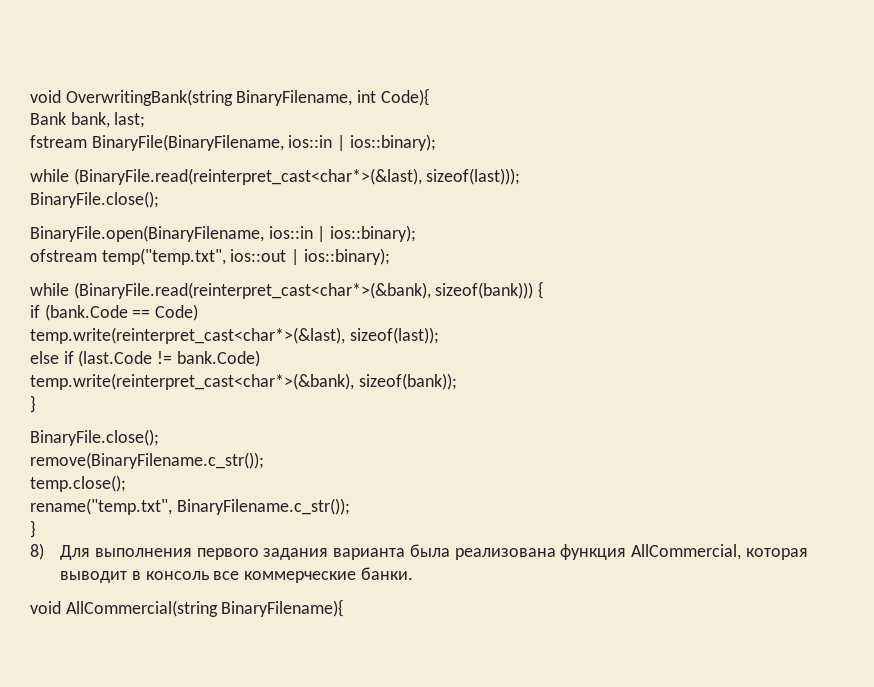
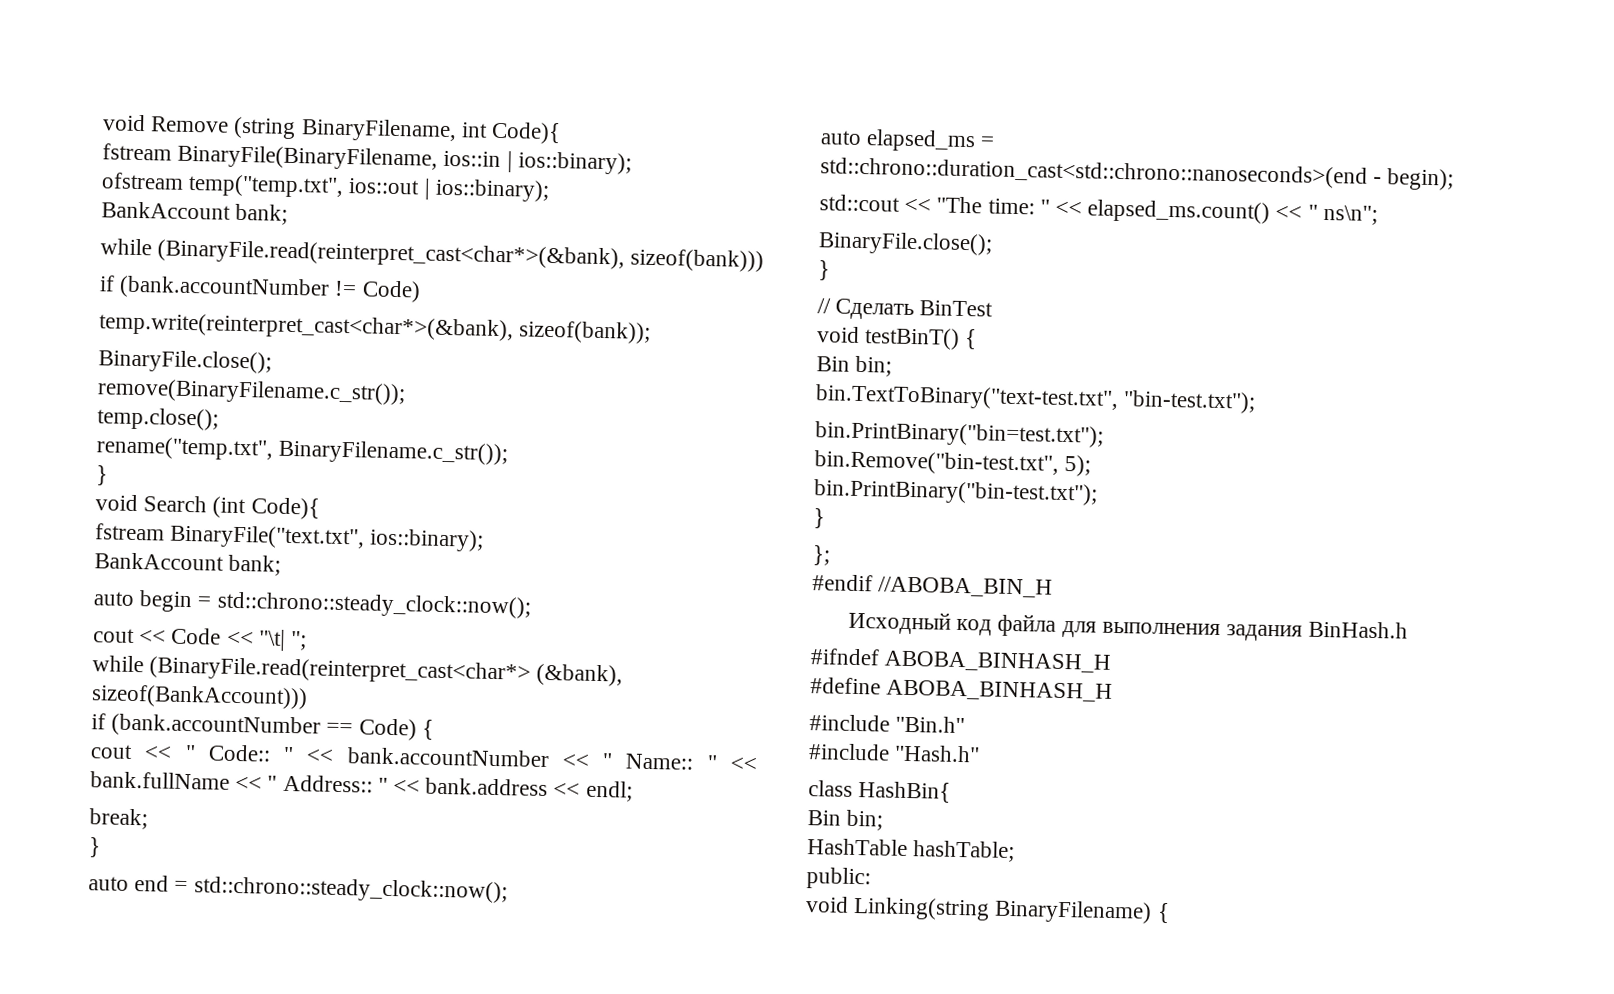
- void OverwritingBank(string BinaryFilename, int Code){
+ void Remove (string BinaryFilename, int Code){
- Bank bank, last;
- while (BinaryFile.read(reinterpret_cast<char*>(&last), sizeof(last)));
- BinaryFile.close();
- BinaryFile.open(BinaryFilename, ios::in | ios::binary);
  ofstream temp("temp.txt", ios::out | ios::binary);
+ BankAccount bank;
- while (BinaryFile.read(reinterpret_cast<char*>(&bank), sizeof(bank))) {
- if (bank.Code == Code)
- temp.write(reinterpret_cast<char*>(&last), sizeof(last));
- else if (last.Code != bank.Code)
+ while (BinaryFile.read(reinterpret_cast<char*>(&bank), sizeof(bank)))
+ if (bank.accountNumber != Code)
  temp.write(reinterpret_cast<char*>(&bank), sizeof(bank));
- }
- 8) Для выполнения первого задания варианта была реализована функция AllCommercial, которая выводит в консоль все коммерческие банки.
- void AllCommercial(string BinaryFilename){
+ void Search (int Code){
+ fstream BinaryFile("text.txt", ios::binary);
+ BankAccount bank;
+ auto begin = std::chrono::steady_clock::now();
+ cout << Code << "\t| ";
+ while (BinaryFile.read(reinterpret_cast<char*> (&bank), sizeof(BankAccount)))
+ if (bank.accountNumber == Code) {
+ cout << " Code:: " << bank.accountNumber << " Name:: " << bank.fullName << " Address:: " << bank.address << endl;
+ break;
+ }
+ auto end = std::chrono::steady_clock::now();
+ auto elapsed_ms = std::chrono::duration_cast<std::chrono::nanoseconds>(end - begin);
+ std::cout << "The time: " << elapsed_ms.count() << " ns\n";
+ BinaryFile.close();
+ }
+ // Сделать BinTest
+ void testBinT() {
+ Bin bin;
+ bin.TextToBinary("text-test.txt", "bin-test.txt");
+ bin.PrintBinary("bin=test.txt");
+ bin.Remove("bin-test.txt", 5);
+ bin.PrintBinary("bin-test.txt");
+ }
+ };
+ #endif //ABOBA_BIN_H
+ Исходный код файла для выполнения задания BinHash.h
+ #ifndef ABOBA_BINHASH_H
+ #define ABOBA_BINHASH_H
+ #include "Bin.h"
+ #include "Hash.h"
+ class HashBin{
+ Bin bin;
+ HashTable hashTable;
+ public:
+ void Linking(string BinaryFilename) {

